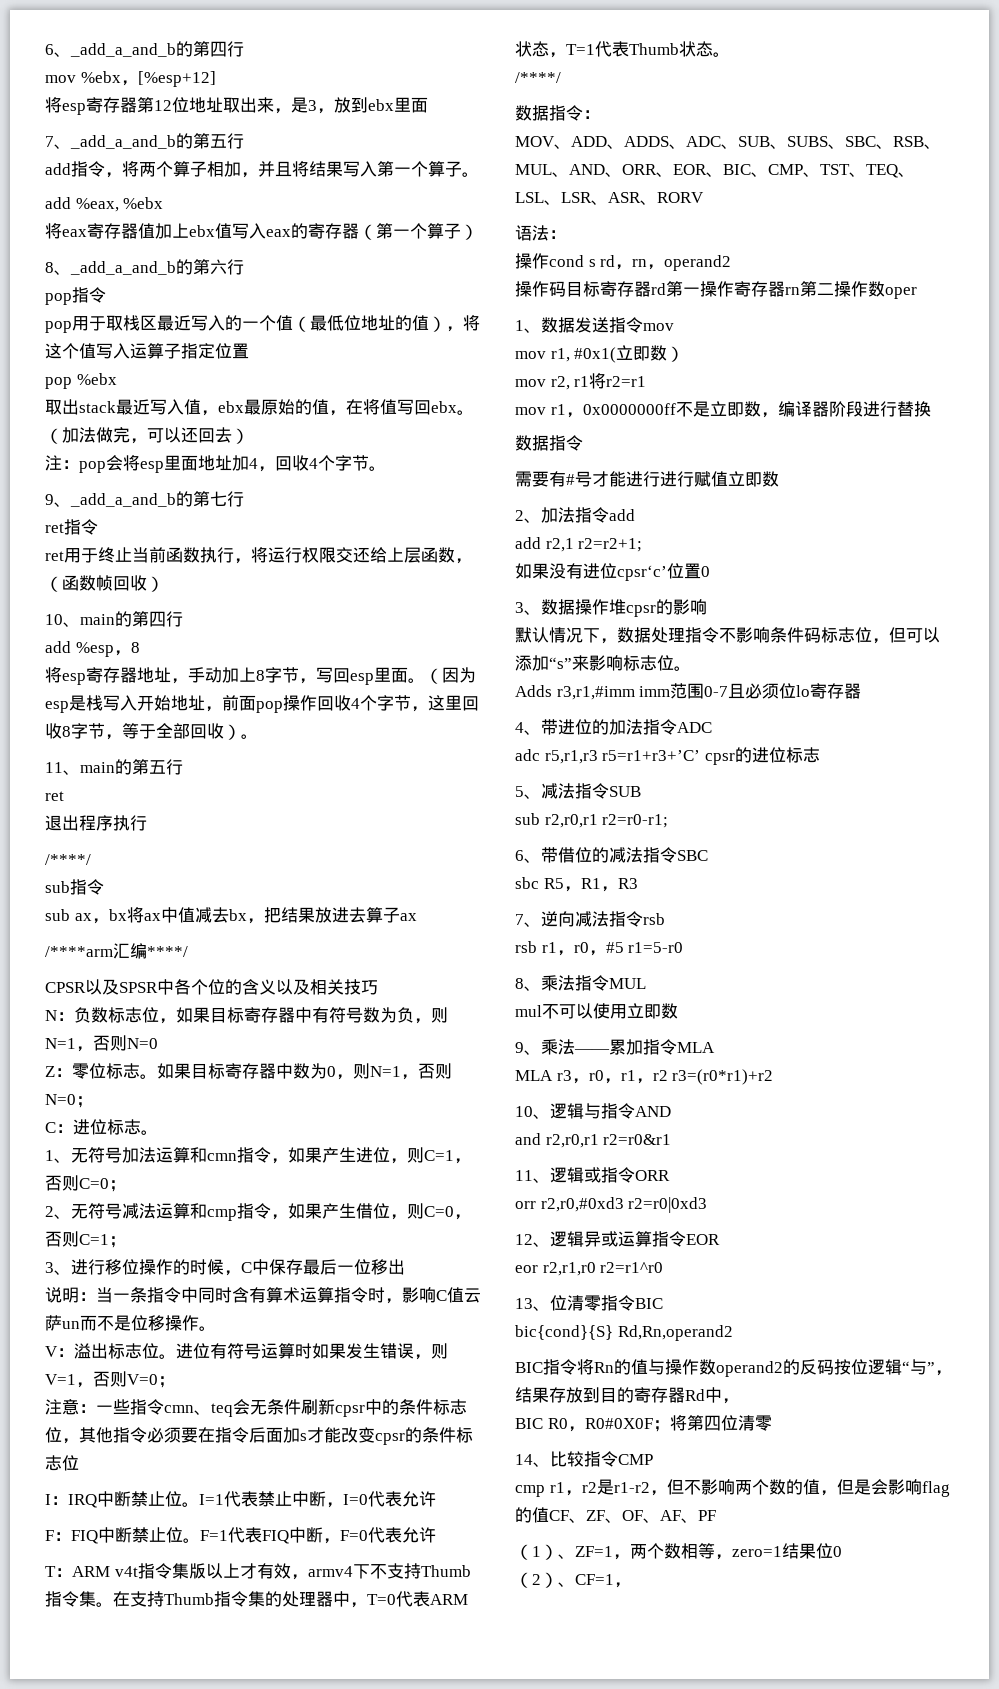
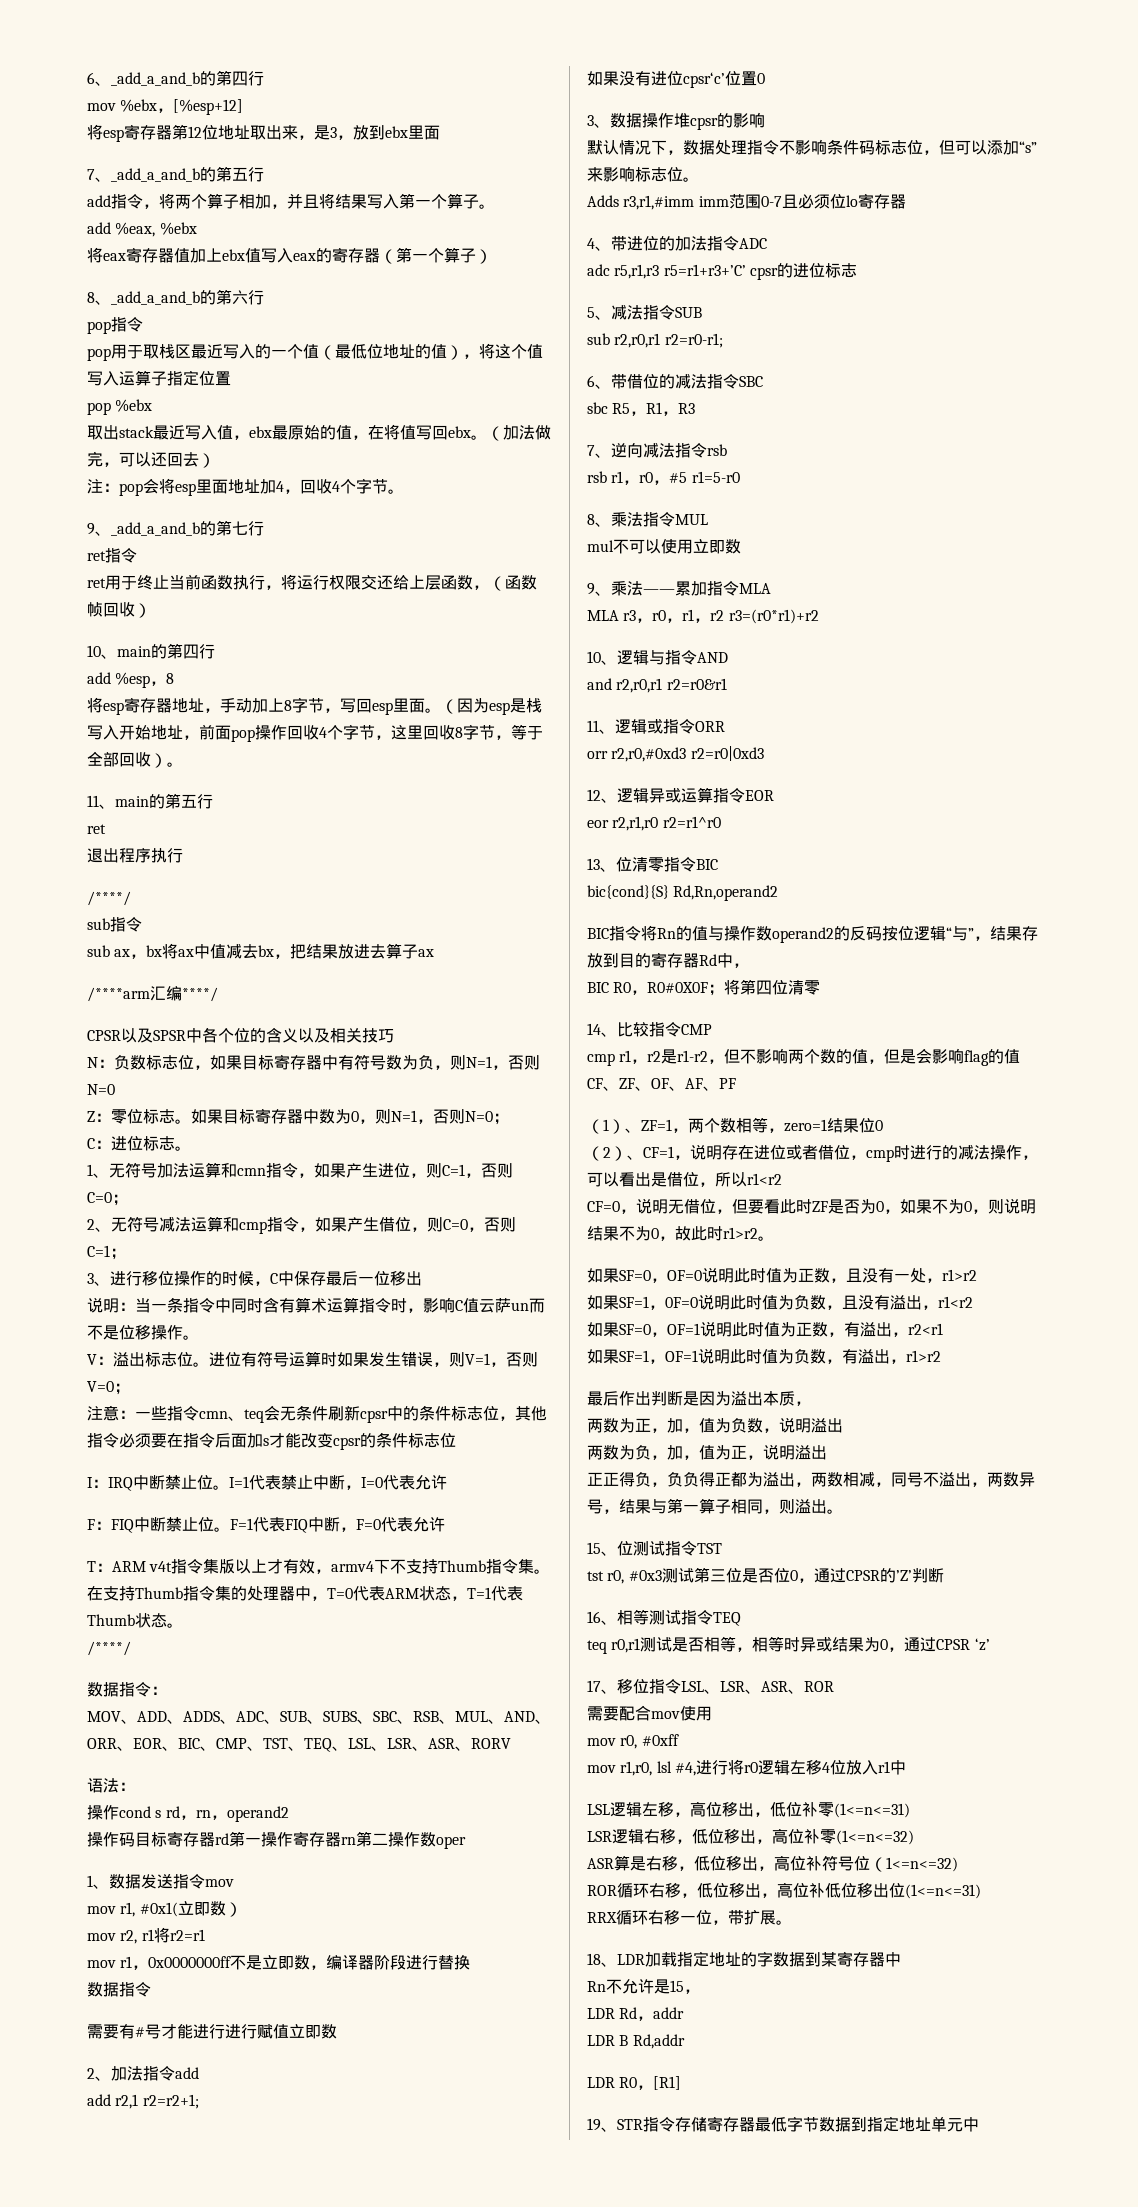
- （2）、CF=1，
+ （2）、CF=1，说明存在进位或者借位，cmp时进行的减法操作，可以看出是借位，所以r1<r2
+ CF=0，说明无借位，但要看此时ZF是否为0，如果不为0，则说明结果不为0，故此时r1>r2。
+ 如果SF=0，OF=0说明此时值为正数，且没有一处，r1>r2
+ 如果SF=1，0F=0说明此时值为负数，且没有溢出，r1<r2
+ 如果SF=0，OF=1说明此时值为正数，有溢出，r2<r1
+ 如果SF=1，OF=1说明此时值为负数，有溢出，r1>r2
+ 最后作出判断是因为溢出本质，
+ 两数为正，加，值为负数，说明溢出
+ 两数为负，加，值为正，说明溢出
+ 正正得负，负负得正都为溢出，两数相减，同号不溢出，两数异号，结果与第一算子相同，则溢出。
+ 15、位测试指令TST
+ tst r0, #0x3测试第三位是否位0，通过CPSR的’Z’判断
+ 16、相等测试指令TEQ
+ teq r0,r1测试是否相等，相等时异或结果为0，通过CPSR ‘z’
+ 17、移位指令LSL、LSR、ASR、ROR
+ 需要配合mov使用
+ mov r0, #0xff
+ mov r1,r0, lsl #4,进行将r0逻辑左移4位放入r1中
+ LSL逻辑左移，高位移出，低位补零(1<=n<=31)
+ LSR逻辑右移，低位移出，高位补零(1<=n<=32)
+ ASR算是右移，低位移出，高位补符号位（1<=n<=32)
+ ROR循环右移，低位移出，高位补低位移出位(1<=n<=31)
+ RRX循环右移一位，带扩展。
+ 18、LDR加载指定地址的字数据到某寄存器中
+ Rn不允许是15，
+ LDR Rd，addr
+ LDR B Rd,addr
+ LDR R0，[R1]
+ 19、STR指令存储寄存器最低字节数据到指定地址单元中

